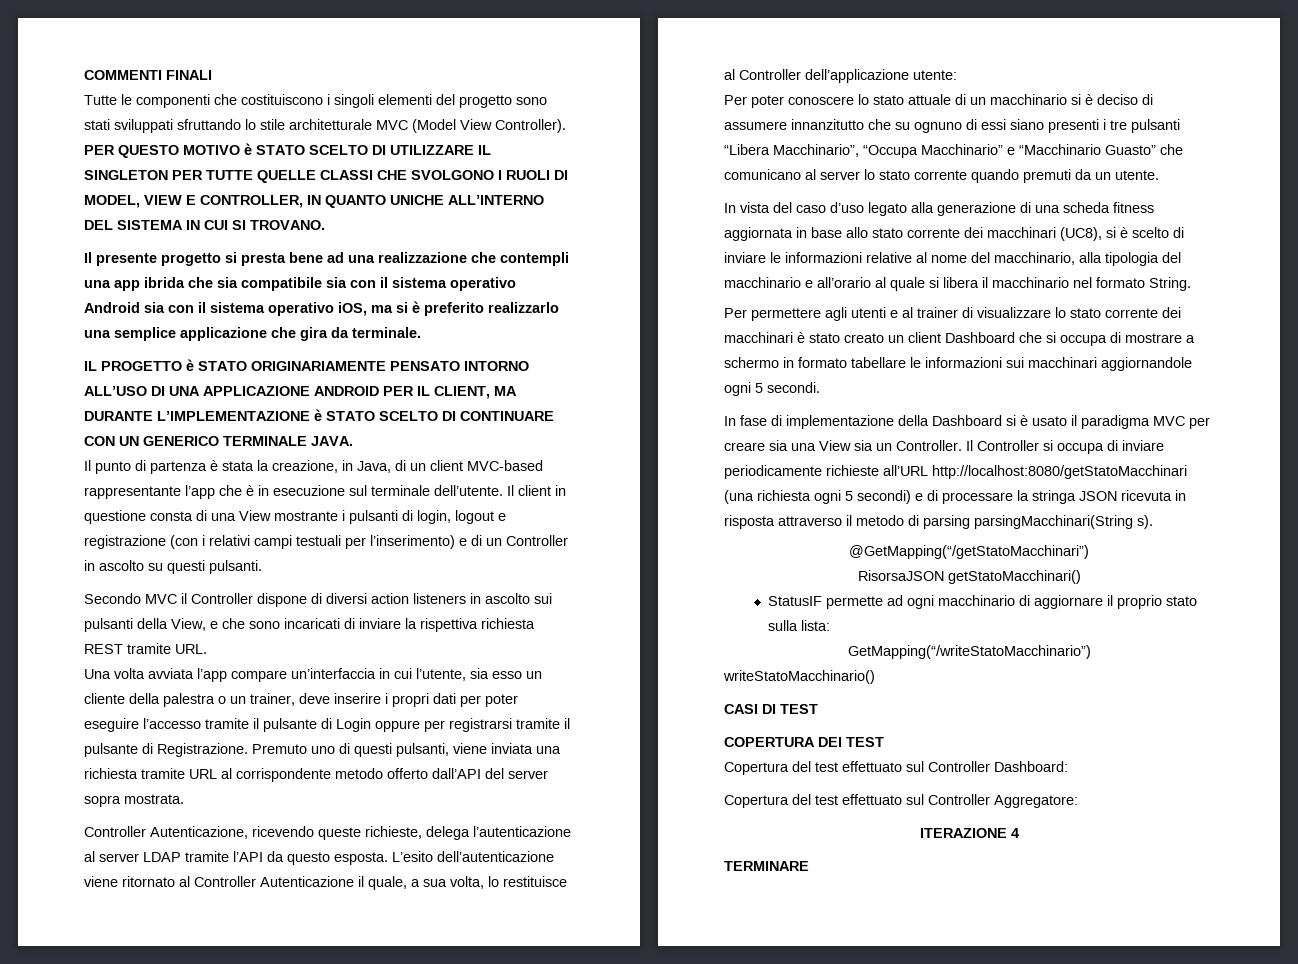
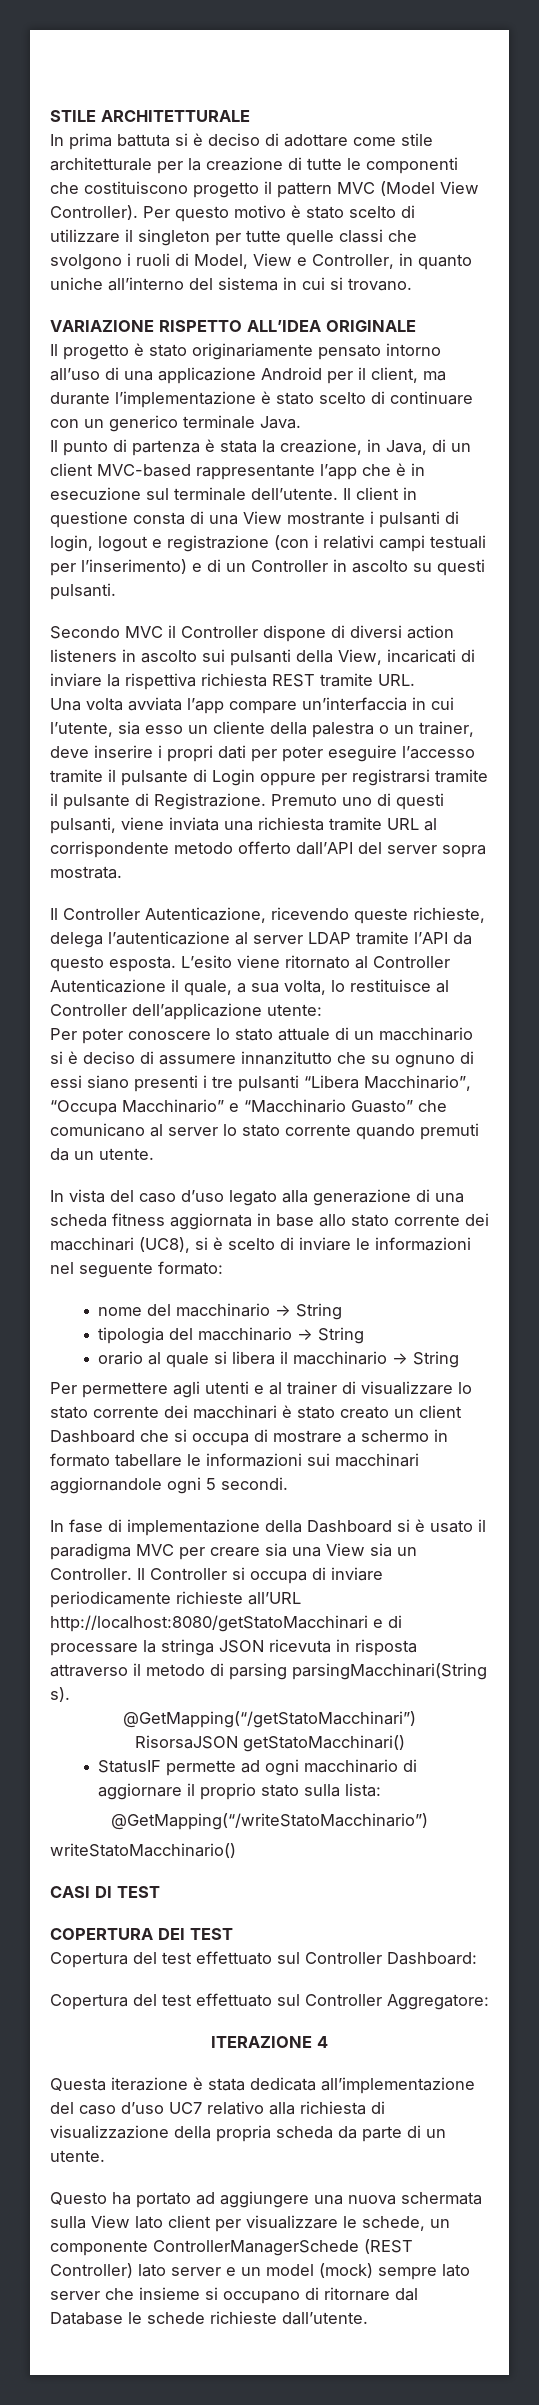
- COMMENTI FINALI
- Tutte le componenti che costituiscono i singoli elementi del progetto sono stati sviluppati sfruttando lo stile architetturale MVC (Model View Controller). PER QUESTO MOTIVO è STATO SCELTO DI UTILIZZARE IL SINGLETON PER TUTTE QUELLE CLASSI CHE SVOLGONO I RUOLI DI MODEL, VIEW E CONTROLLER, IN QUANTO UNICHE ALL’INTERNO DEL SISTEMA IN CUI SI TROVANO.
- Il presente progetto si presta bene ad una realizzazione che contempli una app ibrida che sia compatibile sia con il sistema operativo Android sia con il sistema operativo iOS, ma si è preferito realizzarlo una semplice applicazione che gira da terminale.
- IL PROGETTO è STATO ORIGINARIAMENTE PENSATO INTORNO ALL’USO DI UNA APPLICAZIONE ANDROID PER IL CLIENT, MA DURANTE L’IMPLEMENTAZIONE è STATO SCELTO DI CONTINUARE CON UN GENERICO TERMINALE JAVA.
+ STILE ARCHITETTURALE
+ In prima battuta si è deciso di adottare come stile architetturale per la creazione di tutte le componenti che costituiscono progetto il pattern MVC (Model View Controller). Per questo motivo è stato scelto di utilizzare il singleton per tutte quelle classi che svolgono i ruoli di Model, View e Controller, in quanto uniche all’interno del sistema in cui si trovano.
+ VARIAZIONE RISPETTO ALL’IDEA ORIGINALE
+ Il progetto è stato originariamente pensato intorno all’uso di una applicazione Android per il client, ma durante l’implementazione è stato scelto di continuare con un generico terminale Java.
- Secondo MVC il Controller dispone di diversi action listeners in ascolto sui pulsanti della View, e che sono incaricati di inviare la rispettiva richiesta REST tramite URL.
+ Secondo MVC il Controller dispone di diversi action listeners in ascolto sui pulsanti della View, incaricati di inviare la rispettiva richiesta REST tramite URL.
- Controller Autenticazione, ricevendo queste richieste, delega l’autenticazione al server LDAP tramite l’API da questo esposta.
+ Il Controller Autenticazione, ricevendo queste richieste, delega l’autenticazione al server LDAP tramite l’API da questo esposta.
- L’esito dell’autenticazione viene ritornato al Controller Autenticazione il quale, a sua volta, lo restituisce al Controller dell’applicazione utente:
+ L’esito viene ritornato al Controller Autenticazione il quale, a sua volta, lo restituisce al Controller dell’applicazione utente:
- In vista del caso d’uso legato alla generazione di una scheda fitness aggiornata in base allo stato corrente dei macchinari (UC8), si è scelto di inviare le informazioni relative al nome del macchinario, alla tipologia del macchinario e all’orario al quale si libera il macchinario nel formato String.
+ In vista del caso d’uso legato alla generazione di una scheda fitness aggiornata in base allo stato corrente dei macchinari (UC8), si è scelto di inviare le informazioni nel seguente formato:
+ nome del macchinario → String
+ tipologia del macchinario → String
+ orario al quale si libera il macchinario → String
- Il Controller si occupa di inviare periodicamente richieste all’URL http://localhost:8080/getStatoMacchinari (una richiesta ogni 5 secondi) e di processare la stringa JSON ricevuta in risposta attraverso il metodo di parsing parsingMacchinari(String s).
+ Il Controller si occupa di inviare periodicamente richieste all’URL http://localhost:8080/getStatoMacchinari e di processare la stringa JSON ricevuta in risposta attraverso il metodo di parsing parsingMacchinari(String s).
- GetMapping(“/writeStatoMacchinario”)
+ @GetMapping(“/writeStatoMacchinario”)
- TERMINARE
+ Questa iterazione è stata dedicata all’implementazione del caso d’uso UC7 relativo alla richiesta di visualizzazione della propria scheda da parte di un utente.
+ Questo ha portato ad aggiungere una nuova schermata sulla View lato client per visualizzare le schede, un componente ControllerManagerSchede (REST Controller) lato server e un model (mock) sempre lato server che insieme si occupano di ritornare dal Database le schede richieste dall’utente.

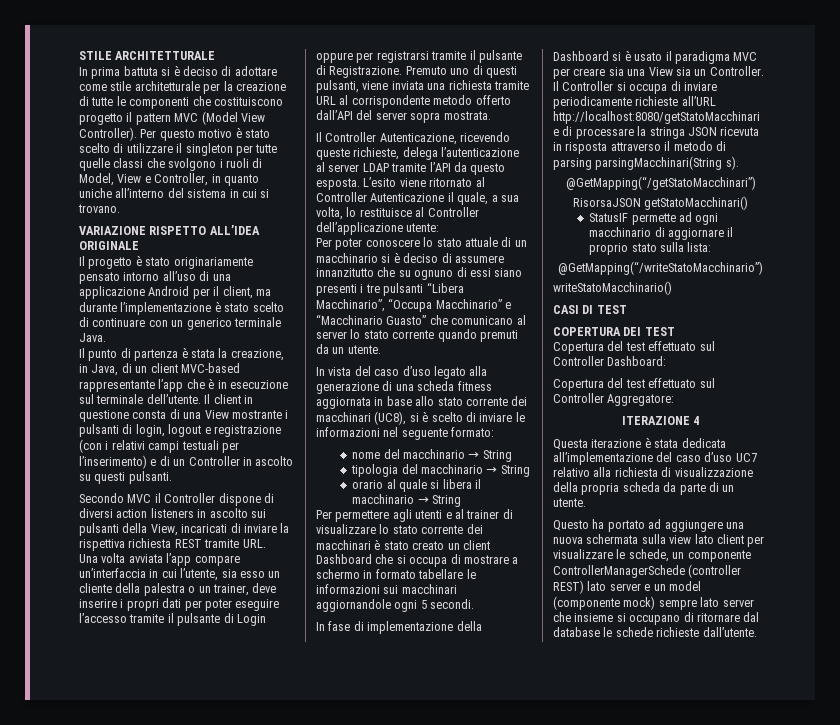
- Questo ha portato ad aggiungere una nuova schermata sulla View lato client per visualizzare le schede, un componente ControllerManagerSchede (REST Controller) lato server e un model (mock) sempre lato server che insieme si occupano di ritornare dal Database le schede richieste dall’utente.
+ Questo ha portato ad aggiungere una nuova schermata sulla view lato client per visualizzare le schede, un componente ControllerManagerSchede (controller REST) lato server e un model (componente mock) sempre lato server che insieme si occupano di ritornare dal database le schede richieste dall’utente.

